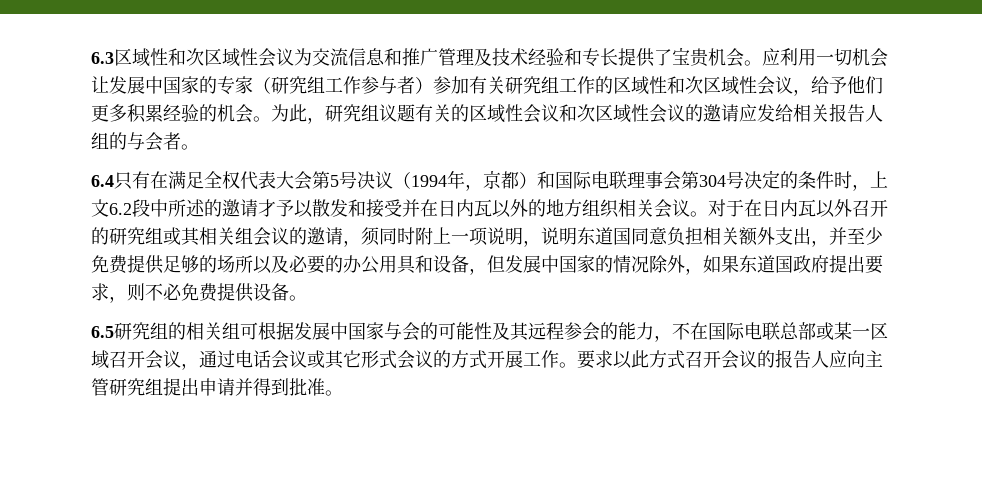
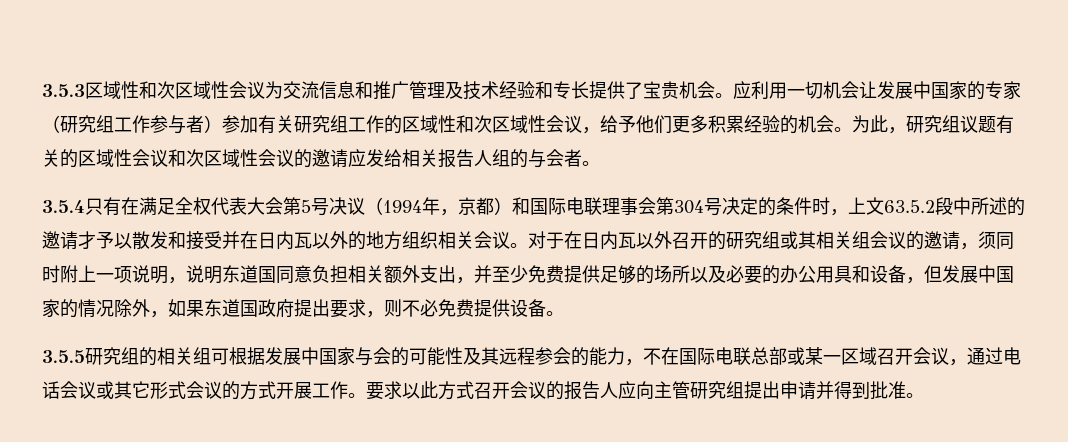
- 6.3区域性和次区域性会议为交流信息和推广管理及技术经验和专长提供了宝贵机会。
+ 3.5.3区域性和次区域性会议为交流信息和推广管理及技术经验和专长提供了宝贵机会。
- 6.4只有在满足全权代表大会第5号决议（1994年，京都）和国际电联理事会第304号决定的条件时，上文6.2段中所述的邀请才予以散发和接受并在日内瓦以外的地方组织相关会议。
+ 3.5.4只有在满足全权代表大会第5号决议（1994年，京都）和国际电联理事会第304号决定的条件时，上文63.5.2段中所述的邀请才予以散发和接受并在日内瓦以外的地方组织相关会议。
- 6.5研究组的相关组可根据发展中国家与会的可能性及其远程参会的能力，不在国际电联总部或某一区域召开会议，通过电话会议或其它形式会议的方式开展工作。
+ 3.5.5研究组的相关组可根据发展中国家与会的可能性及其远程参会的能力，不在国际电联总部或某一区域召开会议，通过电话会议或其它形式会议的方式开展工作。

